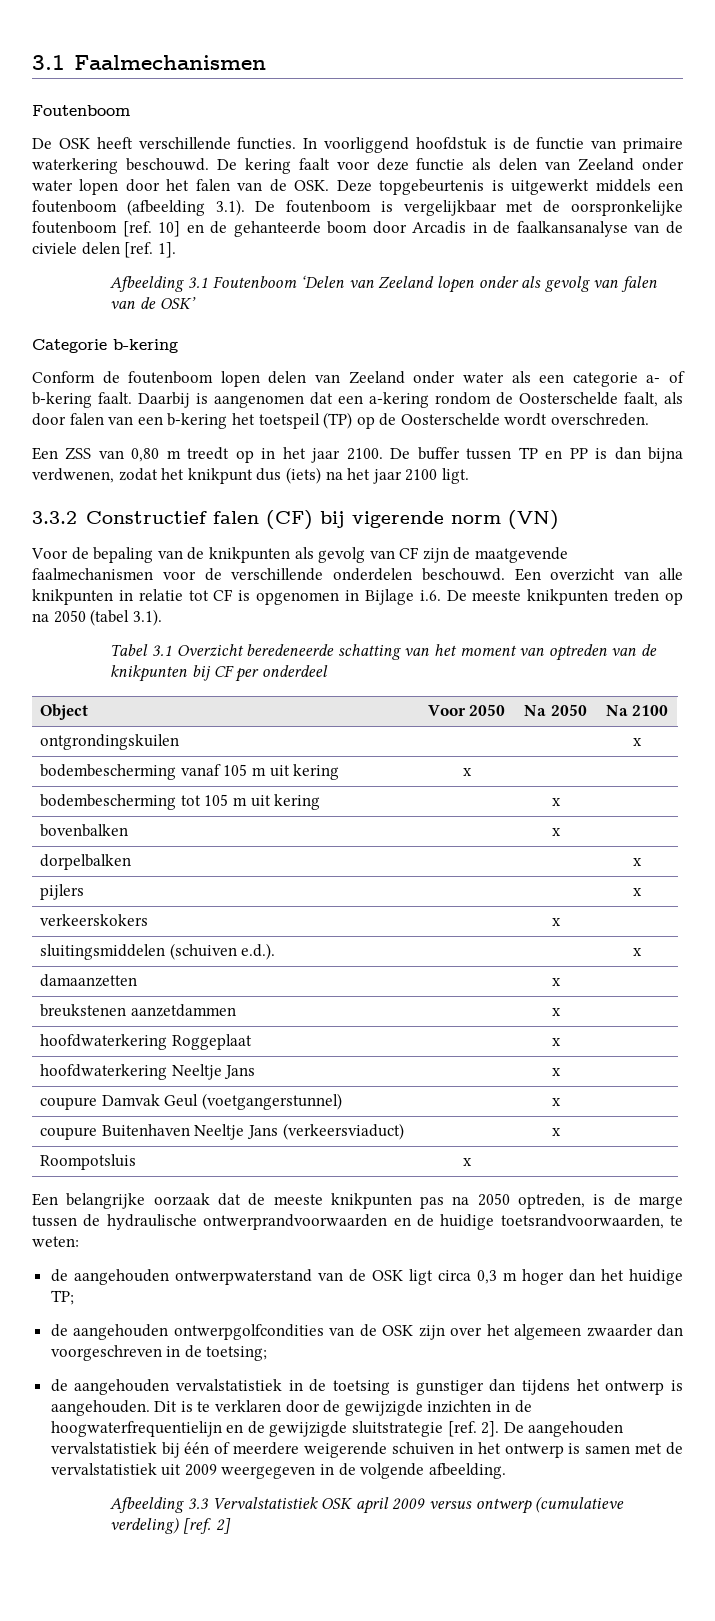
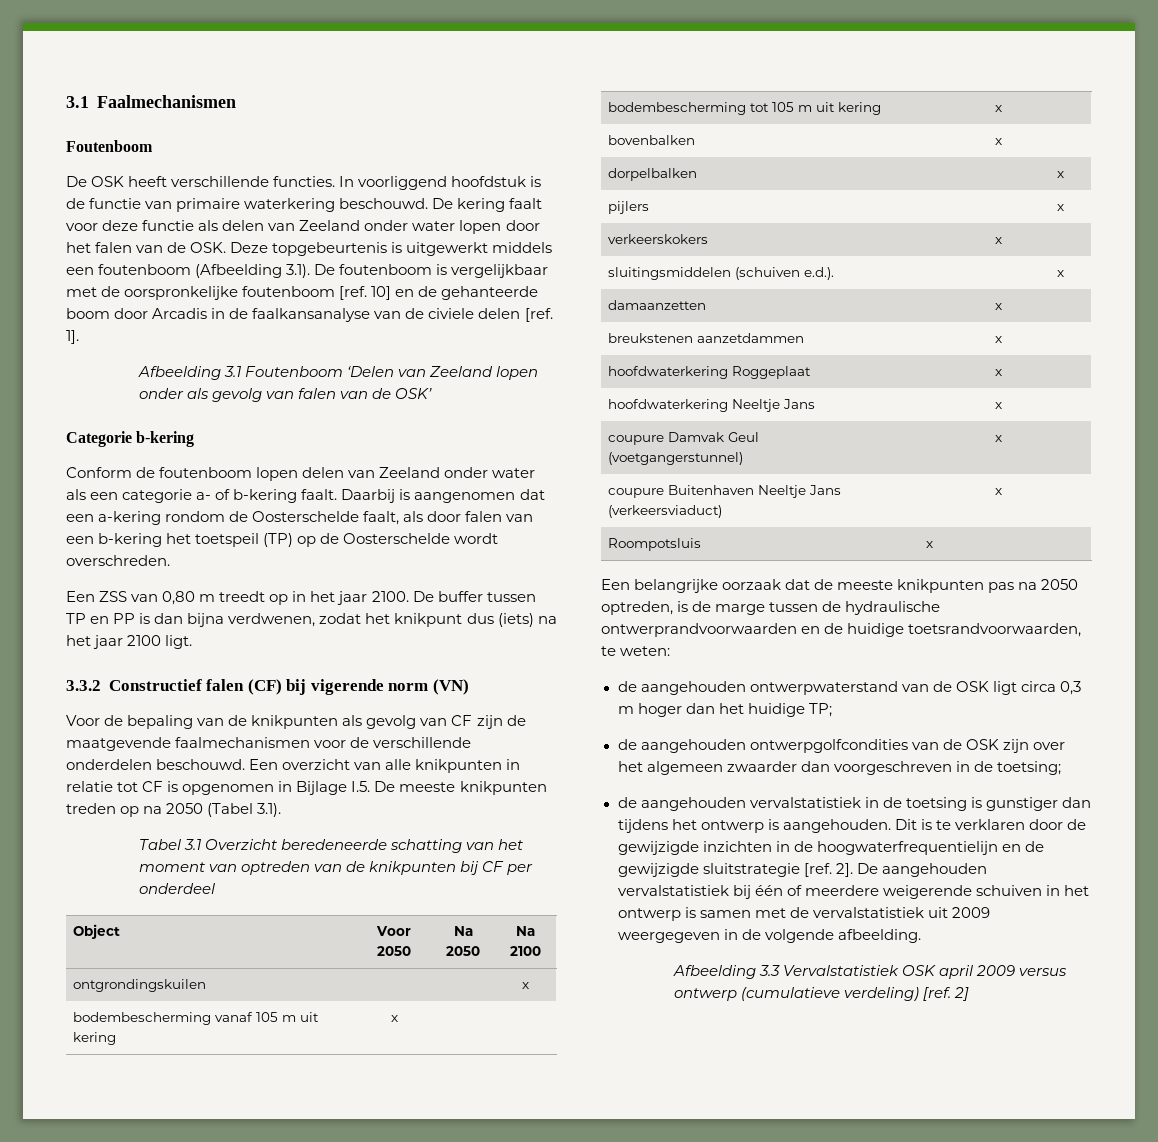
- De kering faalt voor deze functie als delen van Zeeland onder water lopen door het falen van de OSK. Deze topgebeurtenis is uitgewerkt middels een foutenboom (afbeelding 3.1). De foutenboom is vergelijkbaar met de oorspronkelijke foutenboom [ref. 10] en de gehanteerde boom door Arcadis in de faalkansanalyse van de civiele delen [ref. 1].
+ De kering faalt voor deze functie als delen van Zeeland onder water lopen door het falen van de OSK. Deze topgebeurtenis is uitgewerkt middels een foutenboom (Afbeelding 3.1). De foutenboom is vergelijkbaar met de oorspronkelijke foutenboom [ref. 10] en de gehanteerde boom door Arcadis in de faalkansanalyse van de civiele delen [ref. 1].
- Een overzicht van alle knikpunten in relatie tot CF is opgenomen in Bijlage i.6. De meeste knikpunten treden op na 2050 (tabel 3.1).
+ Een overzicht van alle knikpunten in relatie tot CF is opgenomen in Bijlage I.5. De meeste knikpunten treden op na 2050 (Tabel 3.1).

